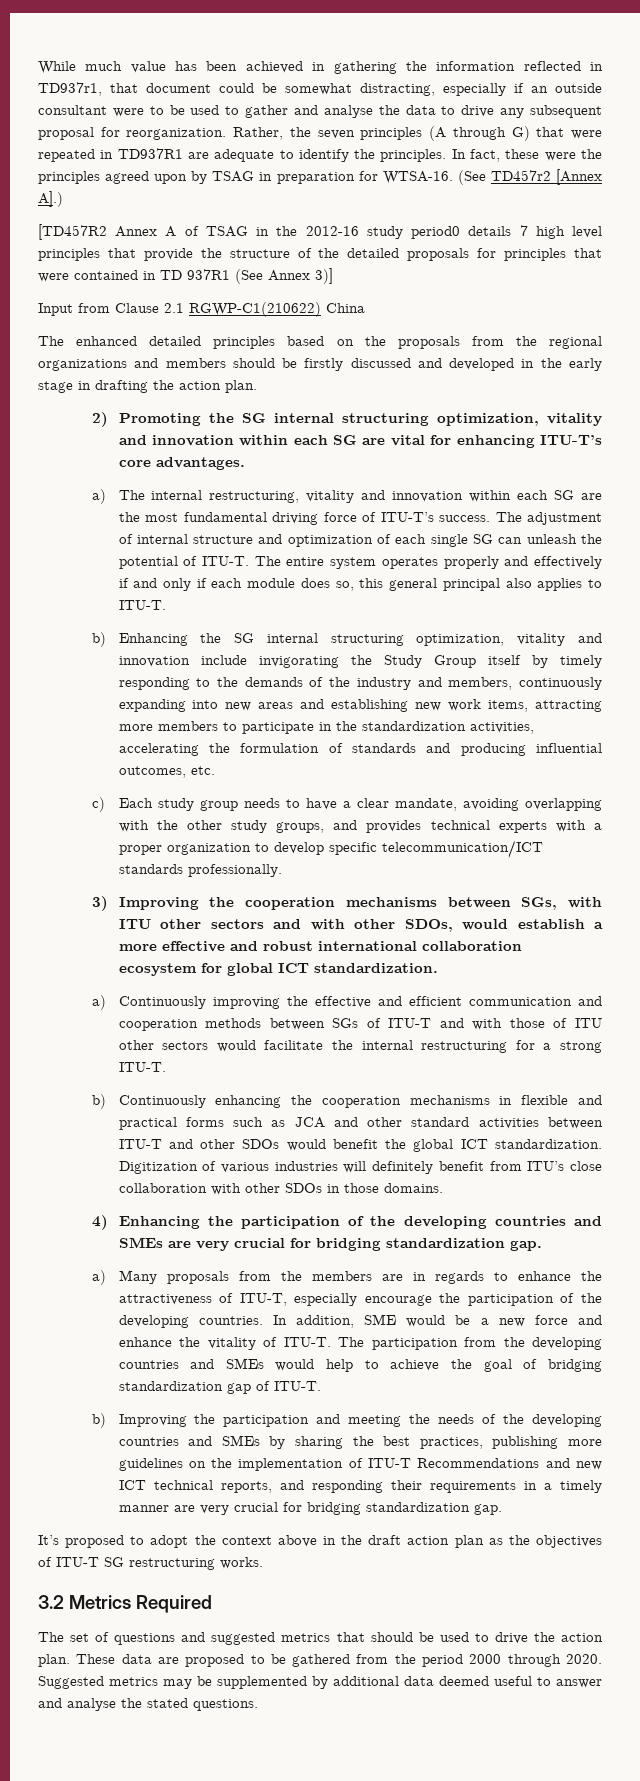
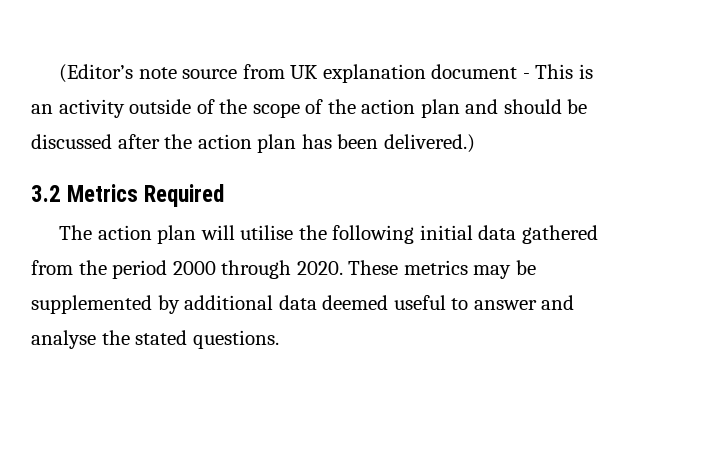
- While much value has been achieved in gathering the information reflected in TD937r1, that document could be somewhat distracting, especially if an outside consultant were to be used to gather and analyse the data to drive any subsequent proposal for reorganization. Rather, the seven principles (A through G) that were repeated in TD937R1 are adequate to identify the principles. In fact, these were the principles agreed upon by TSAG in preparation for WTSA-16. (See TD457r2 [Annex A].)
- [TD457R2 Annex A of TSAG in the 2012-16 study period0 details 7 high level principles that provide the structure of the detailed proposals for principles that were contained in TD 937R1 (See Annex 3)]
- Input from Clause 2.1 RGWP-C1(210622) China
- The enhanced detailed principles based on the proposals from the regional organizations and members should be firstly discussed and developed in the early stage in drafting the action plan.
- 2) Promoting the SG internal structuring optimization, vitality and innovation within each SG are vital for enhancing ITU-T’s core advantages.
- a) The internal restructuring, vitality and innovation within each SG are the most fundamental driving force of ITU-T’s success. The adjustment of internal structure and optimization of each single SG can unleash the potential of ITU-T. The entire system operates properly and effectively if and only if each module does so, this general principal also applies to ITU-T.
- b) Enhancing the SG internal structuring optimization, vitality and innovation include invigorating the Study Group itself by timely responding to the demands of the industry and members, continuously expanding into new areas and establishing new work items, attracting more members to participate in the standardization activities, accelerating the formulation of standards and producing influential outcomes, etc.
- c) Each study group needs to have a clear mandate, avoiding overlapping with the other study groups, and provides technical experts with a proper organization to develop specific telecommunication/ICT standards professionally.
- 3) Improving the cooperation mechanisms between SGs, with ITU other sectors and with other SDOs, would establish a more effective and robust international collaboration ecosystem for global ICT standardization.
- a) Continuously improving the effective and efficient communication and cooperation methods between SGs of ITU-T and with those of ITU other sectors would facilitate the internal restructuring for a strong ITU-T.
- b) Continuously enhancing the cooperation mechanisms in flexible and practical forms such as JCA and other standard activities between ITU-T and other SDOs would benefit the global ICT standardization. Digitization of various industries will definitely benefit from ITU’s close collaboration with other SDOs in those domains.
- 4) Enhancing the participation of the developing countries and SMEs are very crucial for bridging standardization gap.
- a) Many proposals from the members are in regards to enhance the attractiveness of ITU-T, especially encourage the participation of the developing countries. In addition, SME would be a new force and enhance the vitality of ITU-T. The participation from the developing countries and SMEs would help to achieve the goal of bridging standardization gap of ITU-T.
- b) Improving the participation and meeting the needs of the developing countries and SMEs by sharing the best practices, publishing more guidelines on the implementation of ITU-T Recommendations and new ICT technical reports, and responding their requirements in a timely manner are very crucial for bridging standardization gap.
- It’s proposed to adopt the context above in the draft action plan as the objectives of ITU-T SG restructuring works.
+ (Editor’s note source from UK explanation document - This is an activity outside of the scope of the action plan and should be discussed after the action plan has been delivered.)
  3.2 Metrics Required
- The set of questions and suggested metrics that should be used to drive the action plan. These data are proposed to be gathered from the period 2000 through 2020.
+ The action plan will utilise the following initial data gathered from the period 2000 through 2020.
- Suggested metrics may be supplemented by additional data deemed useful to answer and analyse the stated questions.
+ These metrics may be supplemented by additional data deemed useful to answer and analyse the stated questions.

